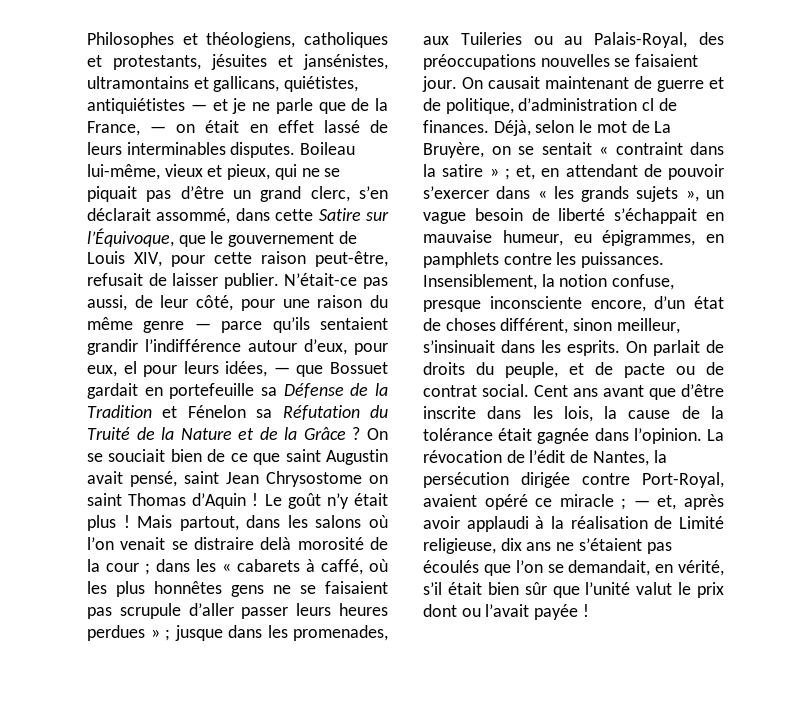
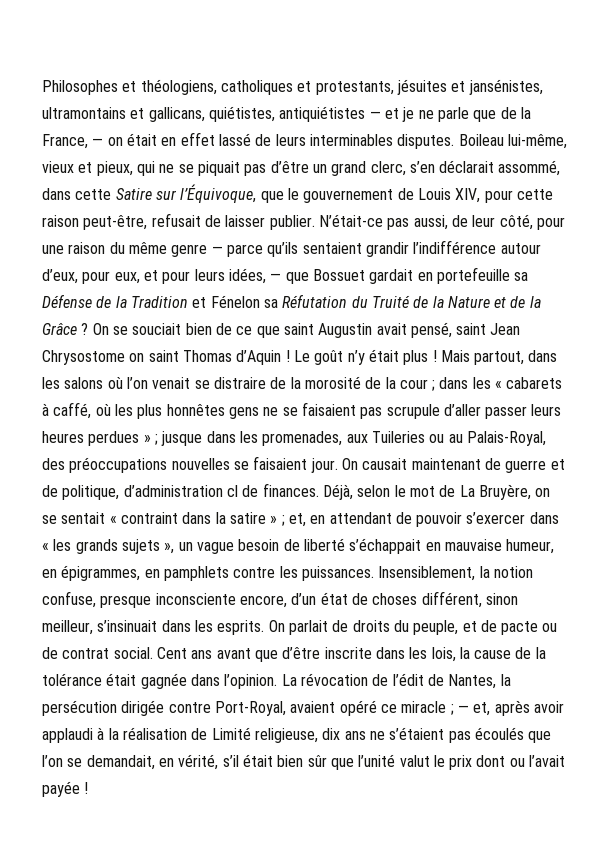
- N’était-ce pas aussi, de leur côté, pour une raison du même genre — parce qu’ils sentaient grandir l’indifférence autour d’eux, pour eux, el pour leurs idées, — que Bossuet gardait en portefeuille sa Défense de la Tradition et Fénelon sa Réfutation du Truité de la Nature et de la Grâce ?
+ N’était-ce pas aussi, de leur côté, pour une raison du même genre — parce qu’ils sentaient grandir l’indifférence autour d’eux, pour eux, et pour leurs idées, — que Bossuet gardait en portefeuille sa Défense de la Tradition et Fénelon sa Réfutation du Truité de la Nature et de la Grâce ?
- Mais partout, dans les salons où l’on venait se distraire delà morosité de la cour ; dans les « cabarets à caffé, où les plus honnêtes gens ne se faisaient pas scrupule d’aller passer leurs heures perdues » ; jusque dans les promenades, aux Tuileries ou au Palais-Royal, des préoccupations nouvelles se faisaient jour.
+ Mais partout, dans les salons où l’on venait se distraire de la morosité de la cour ; dans les « cabarets à caffé, où les plus honnêtes gens ne se faisaient pas scrupule d’aller passer leurs heures perdues » ; jusque dans les promenades, aux Tuileries ou au Palais-Royal, des préoccupations nouvelles se faisaient jour.
- Déjà, selon le mot de La Bruyère, on se sentait « contraint dans la satire » ; et, en attendant de pouvoir s’exercer dans « les grands sujets », un vague besoin de liberté s’échappait en mauvaise humeur, eu épigrammes, en pamphlets contre les puissances.
+ Déjà, selon le mot de La Bruyère, on se sentait « contraint dans la satire » ; et, en attendant de pouvoir s’exercer dans « les grands sujets », un vague besoin de liberté s’échappait en mauvaise humeur, en épigrammes, en pamphlets contre les puissances.

